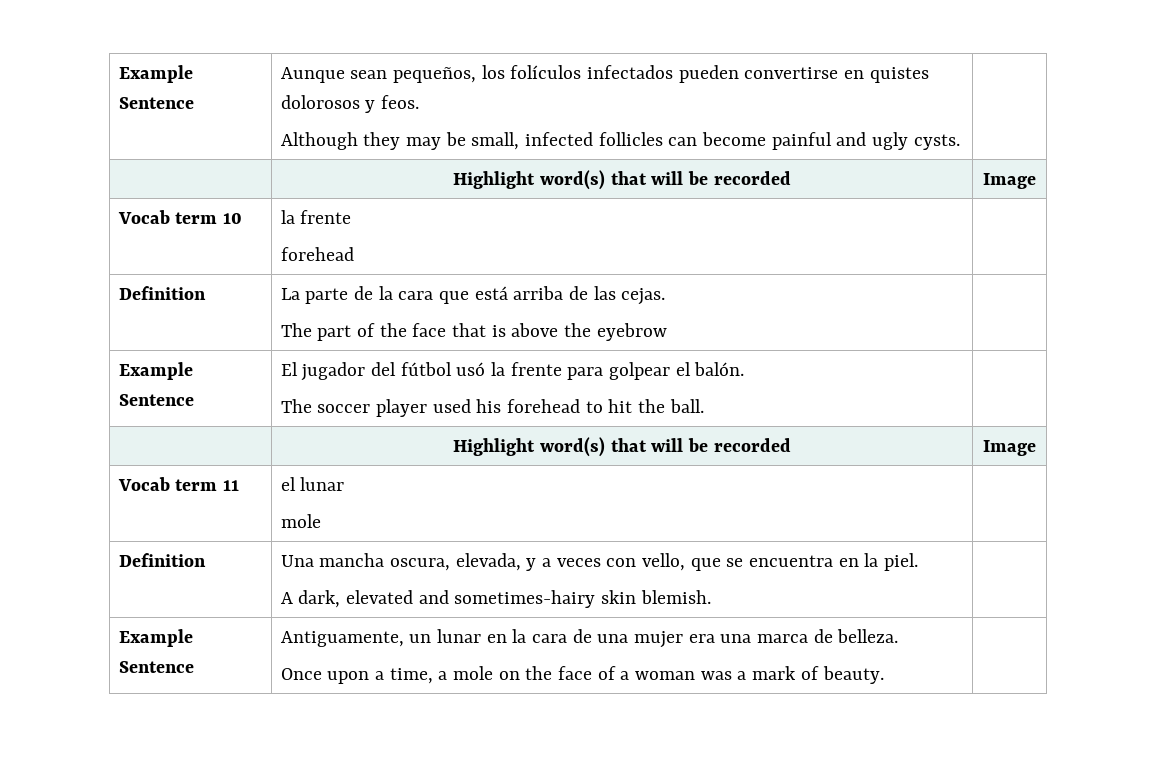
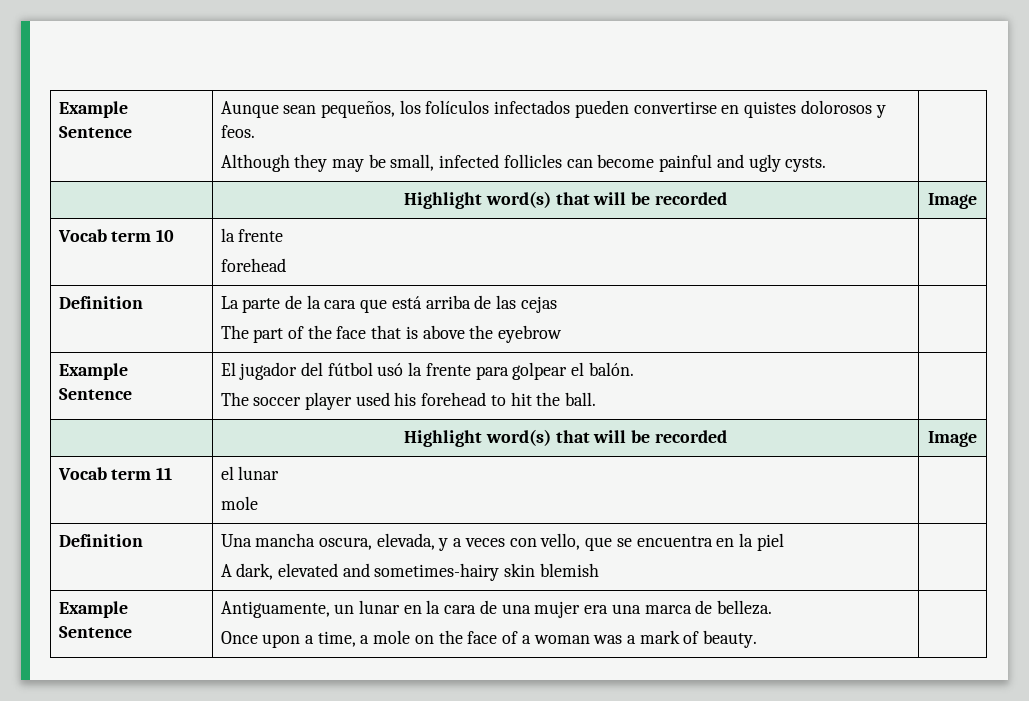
- Definition | La parte de la cara que está arriba de las cejas.
+ Definition | La parte de la cara que está arriba de las cejas
- Definition | Una mancha oscura, elevada, y a veces con vello, que se encuentra en la piel.
- A dark, elevated and sometimes-hairy skin blemish. |
+ Definition | Una mancha oscura, elevada, y a veces con vello, que se encuentra en la piel
+ A dark, elevated and sometimes-hairy skin blemish |

